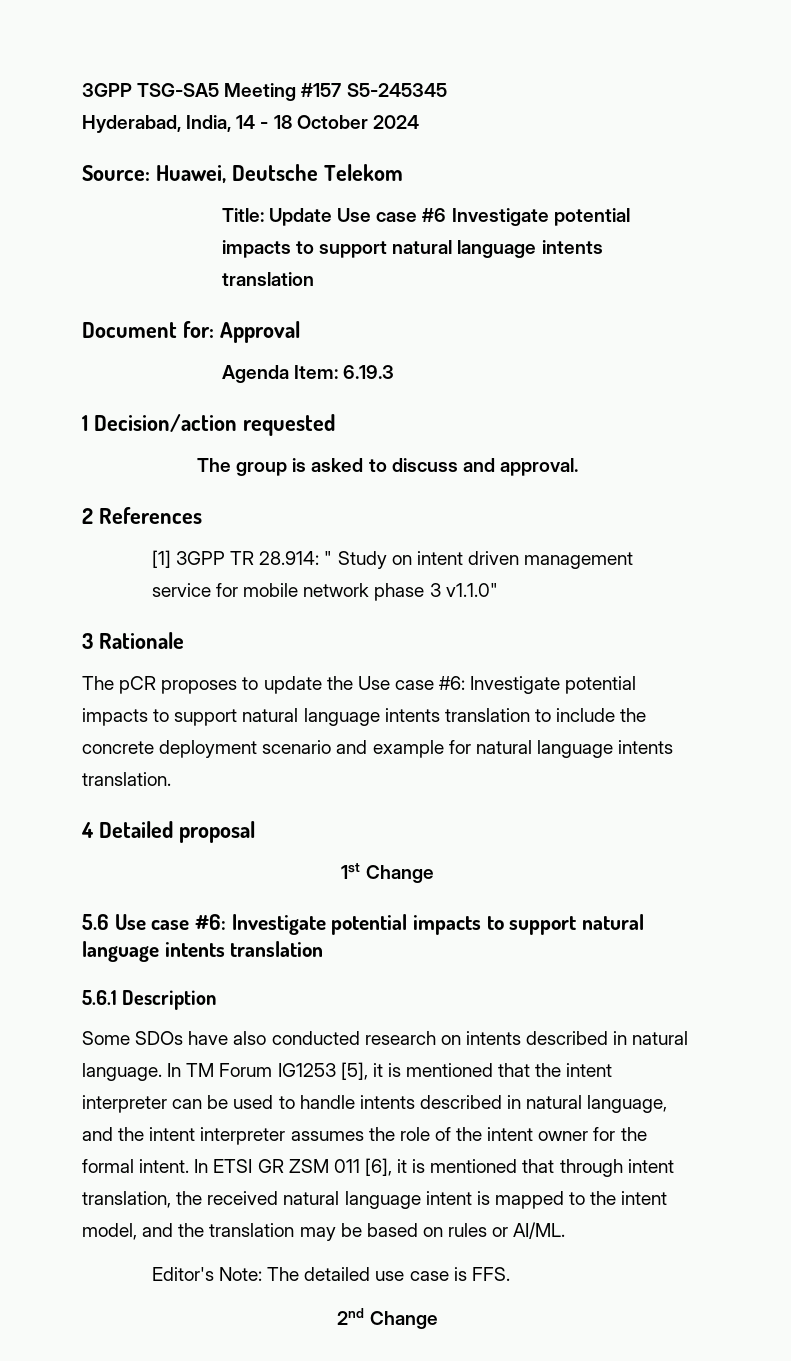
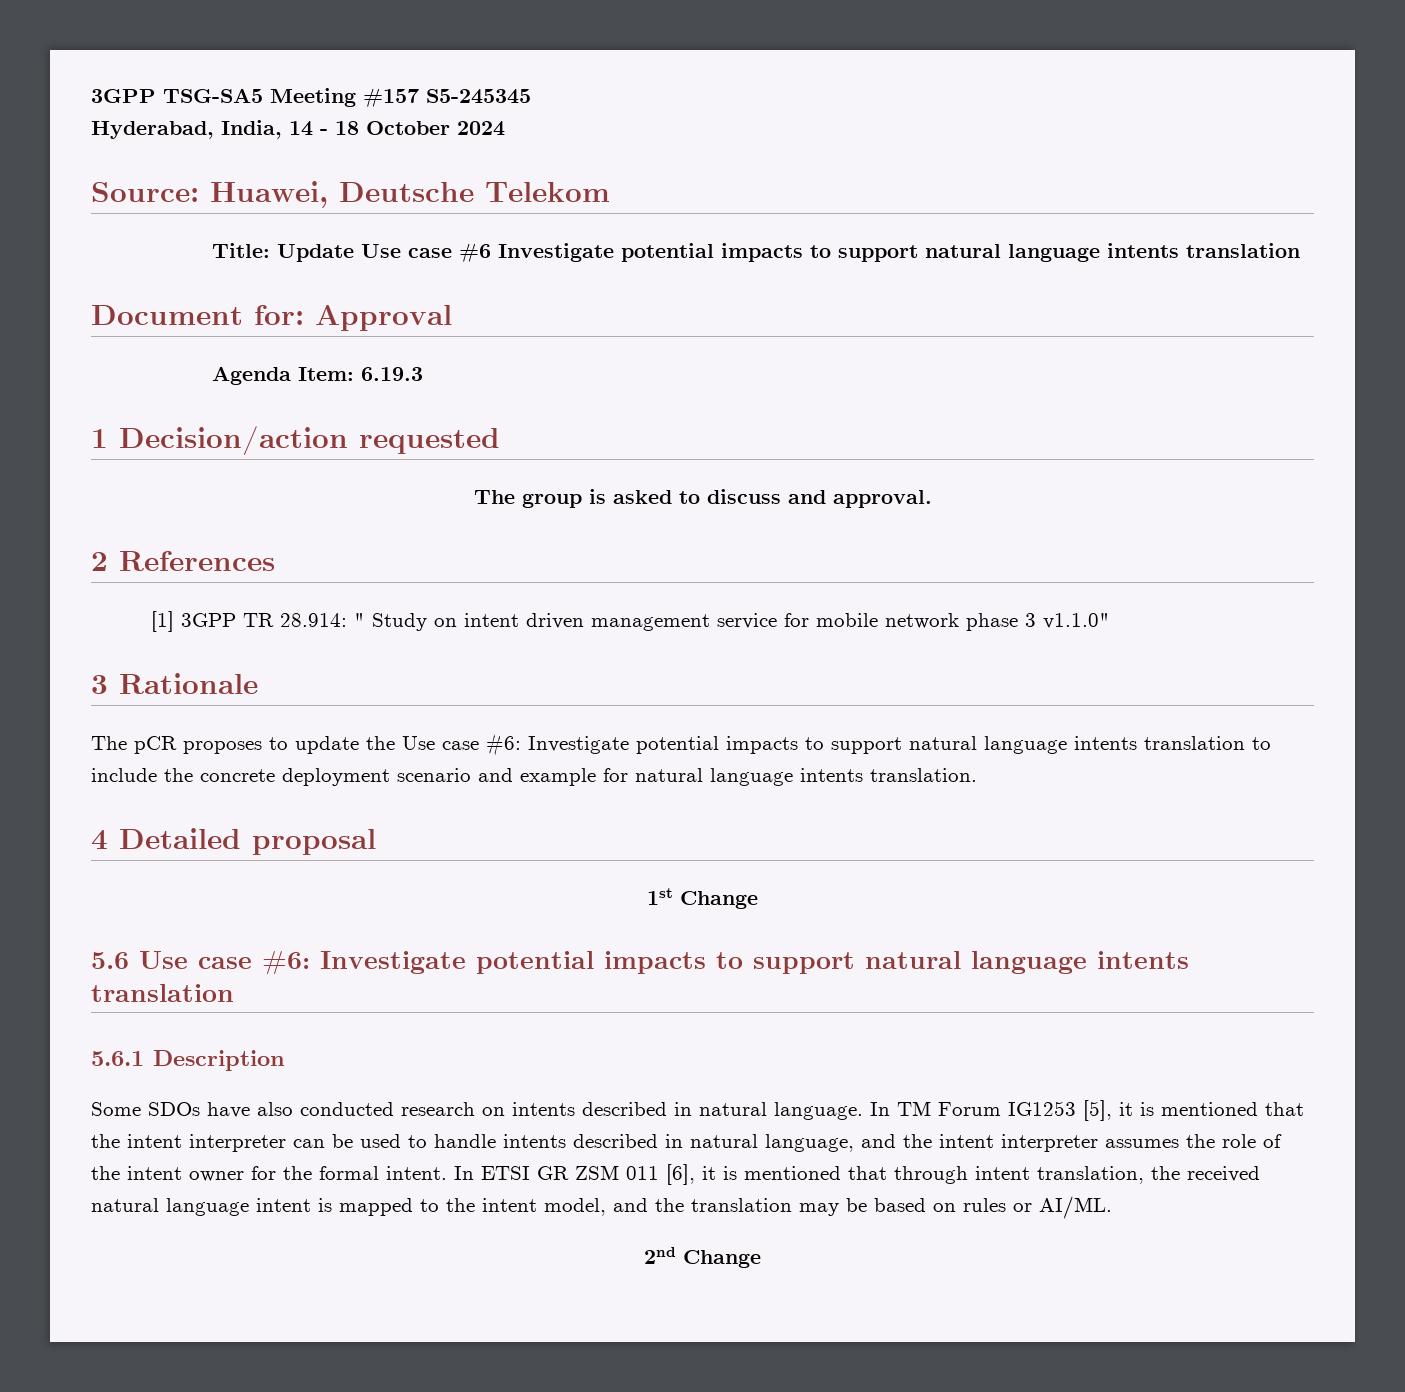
- Editor's Note: The detailed use case is FFS.

